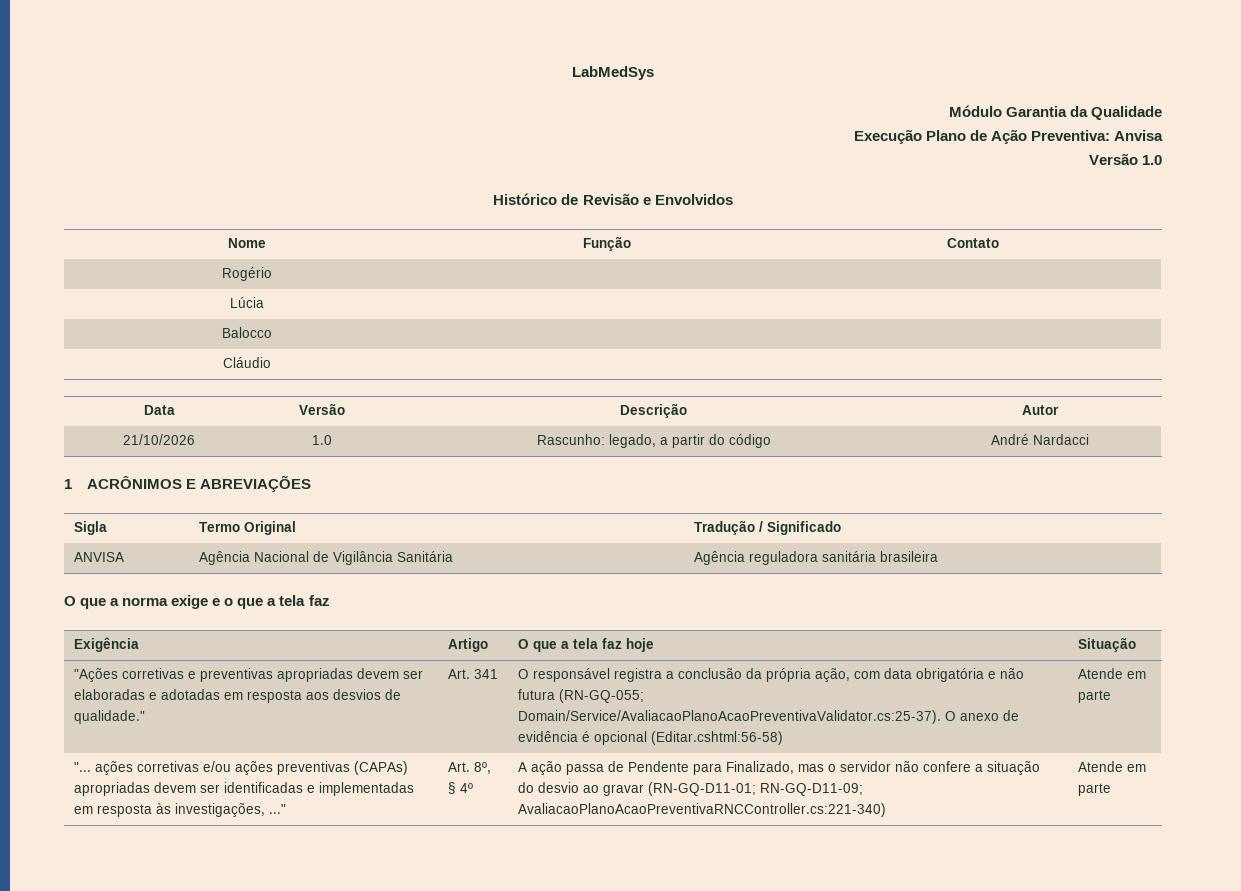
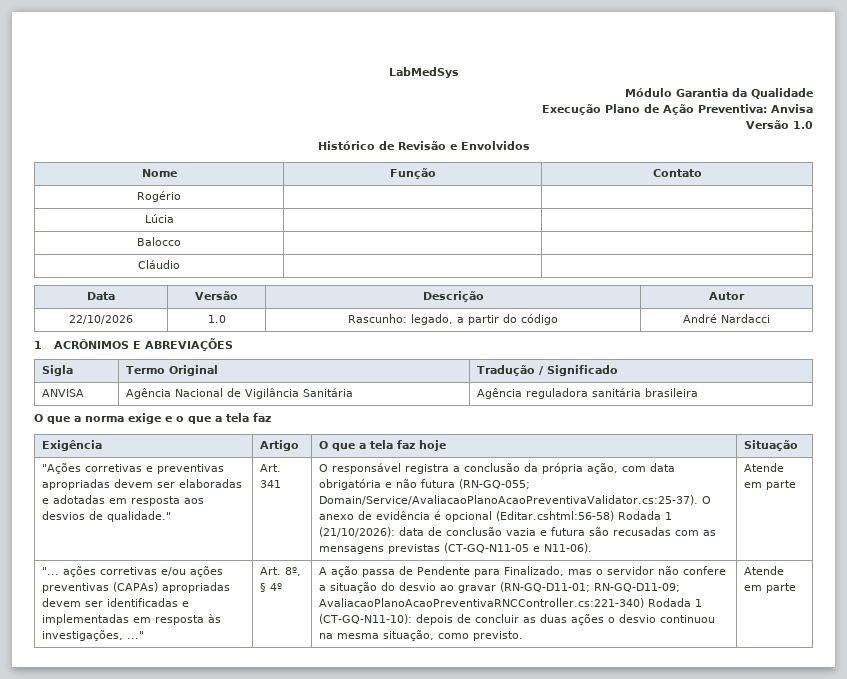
- 21/10/2026 | 1.0 | Rascunho: legado, a partir do código | André Nardacci
+ 22/10/2026 | 1.0 | Rascunho: legado, a partir do código | André Nardacci
- O responsável registra a conclusão da própria ação, com data obrigatória e não futura (RN-GQ-055; Domain/Service/AvaliacaoPlanoAcaoPreventivaValidator.cs:25-37). O anexo de evidência é opcional (Editar.cshtml:56-58)
+ O responsável registra a conclusão da própria ação, com data obrigatória e não futura (RN-GQ-055; Domain/Service/AvaliacaoPlanoAcaoPreventivaValidator.cs:25-37). O anexo de evidência é opcional (Editar.cshtml:56-58) Rodada 1 (21/10/2026): data de conclusão vazia e futura são recusadas com as mensagens previstas (CT-GQ-N11-05 e N11-06).
- A ação passa de Pendente para Finalizado, mas o servidor não confere a situação do desvio ao gravar (RN-GQ-D11-01; RN-GQ-D11-09; AvaliacaoPlanoAcaoPreventivaRNCController.cs:221-340)
+ A ação passa de Pendente para Finalizado, mas o servidor não confere a situação do desvio ao gravar (RN-GQ-D11-01; RN-GQ-D11-09; AvaliacaoPlanoAcaoPreventivaRNCController.cs:221-340) Rodada 1 (CT-GQ-N11-10): depois de concluir as duas ações o desvio continuou na mesma situação, como previsto.

